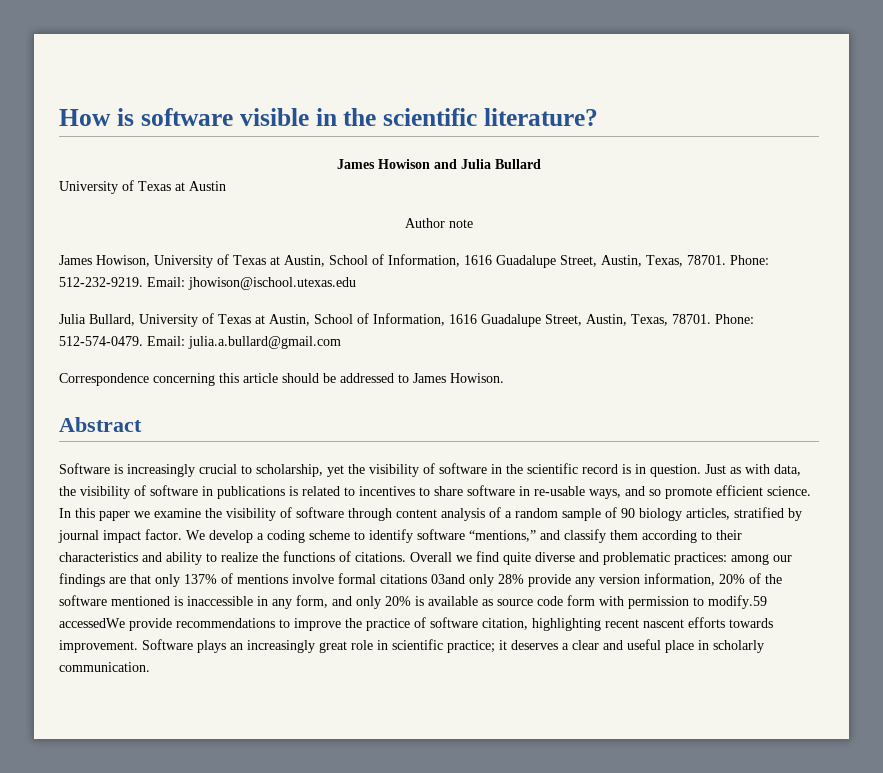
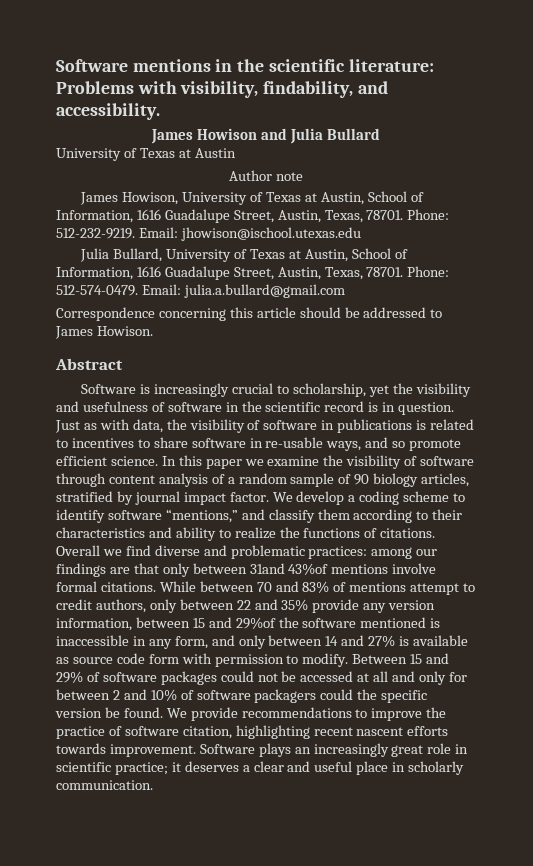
- How is software visible in the scientific literature?
+ Software mentions in the scientific literature: Problems with visibility, findability, and accessibility.
- Software is increasingly crucial to scholarship, yet the visibility of software in the scientific record is in question.
+ Software is increasingly crucial to scholarship, yet the visibility and usefulness of software in the scientific record is in question.
- Overall we find quite diverse and problematic practices: among our findings are that only 137% of mentions involve formal citations 03and only 28% provide any version information, 20% of the software mentioned is inaccessible in any form, and only 20% is available as source code form with permission to modify.59 accessedWe provide recommendations to improve the practice of software citation, highlighting recent nascent efforts towards improvement.
+ Overall we find diverse and problematic practices: among our findings are that only between 31and 43%of mentions involve formal citations. While between 70 and 83% of mentions attempt to credit authors, only between 22 and 35% provide any version information, between 15 and 29%of the software mentioned is inaccessible in any form, and only between 14 and 27% is available as source code form with permission to modify. Between 15 and 29% of software packages could not be accessed at all and only for between 2 and 10% of software packagers could the specific version be found. We provide recommendations to improve the practice of software citation, highlighting recent nascent efforts towards improvement.

